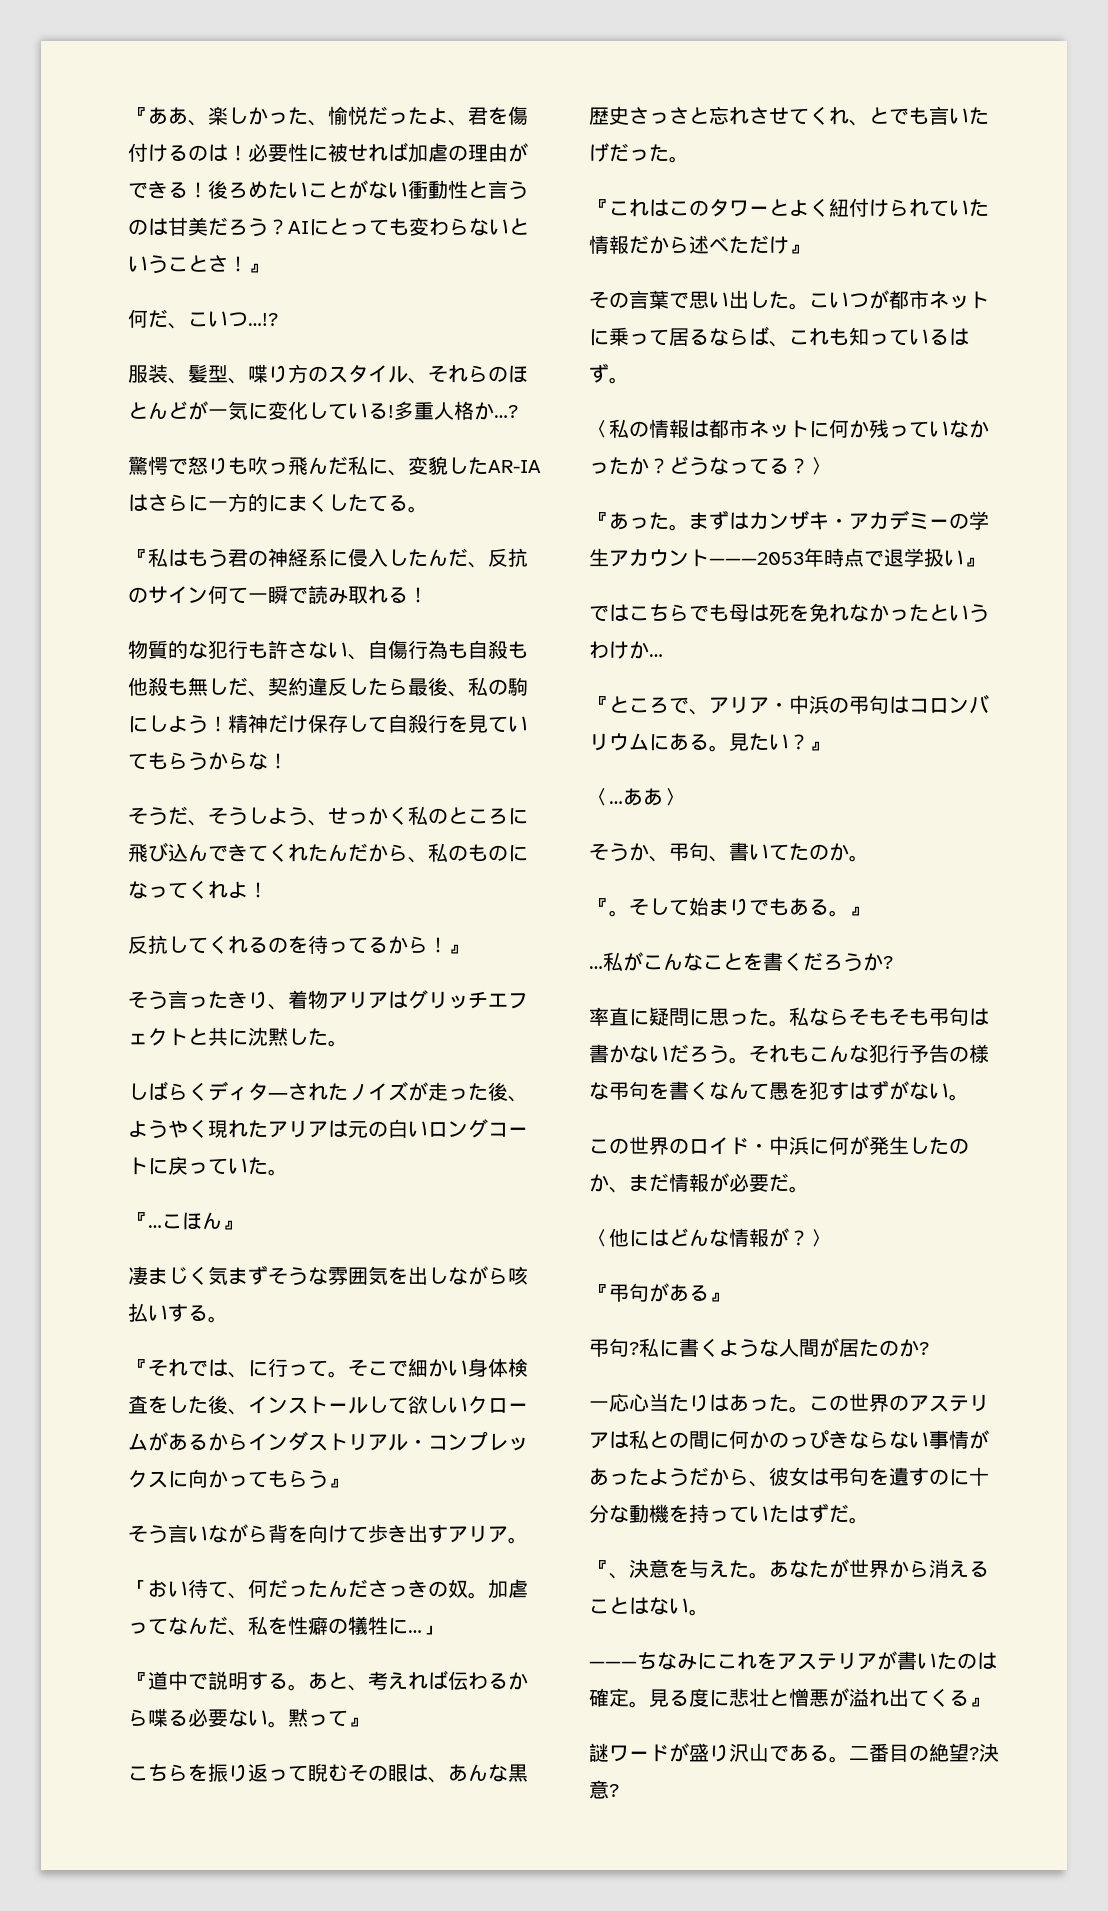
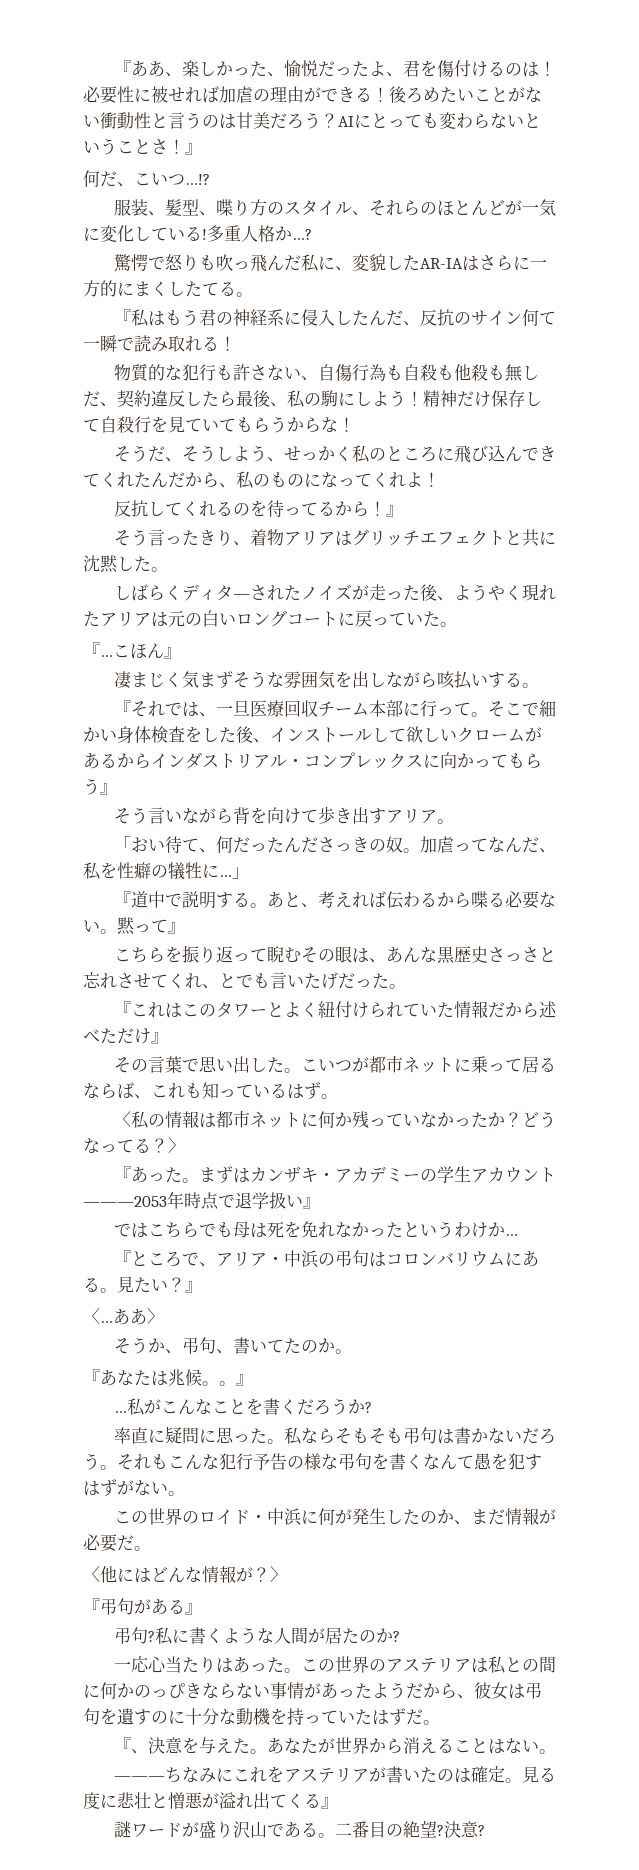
- 『それでは、に行って。
+ 『それでは、一旦医療回収チーム本部に行って。
- 『。そして始まりでもある。』
+ 『あなたは兆候。。』

